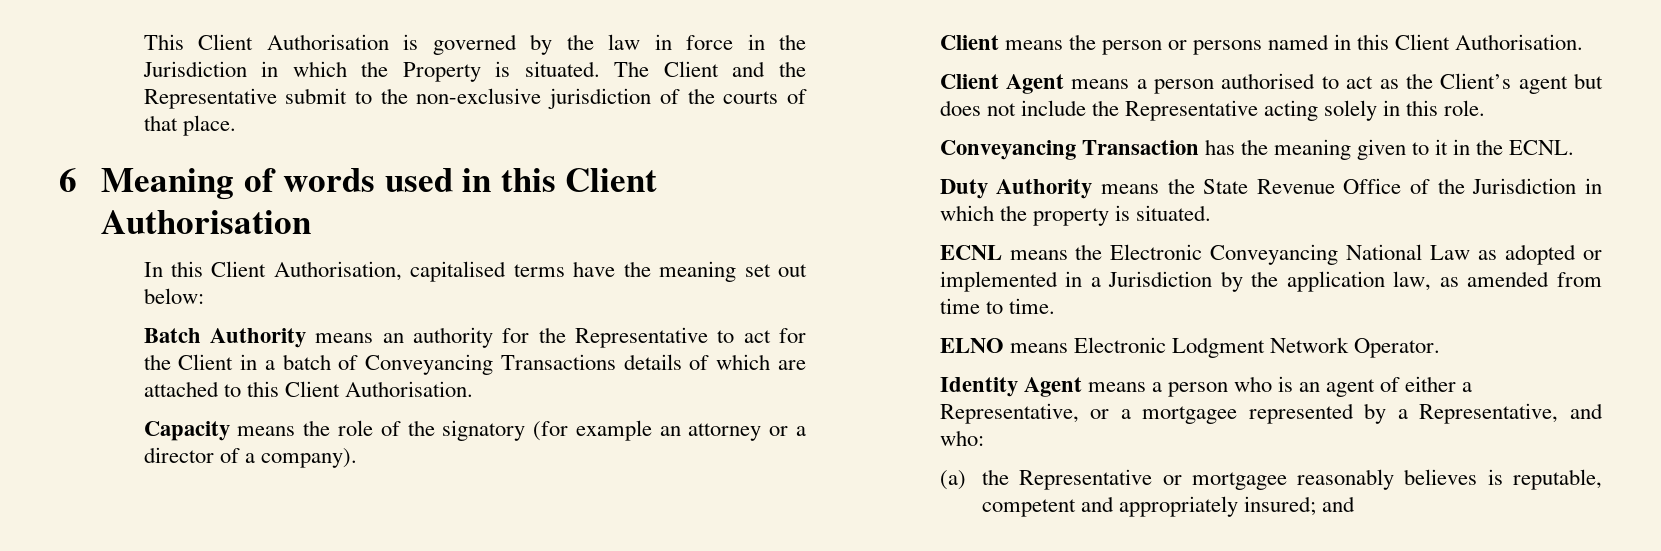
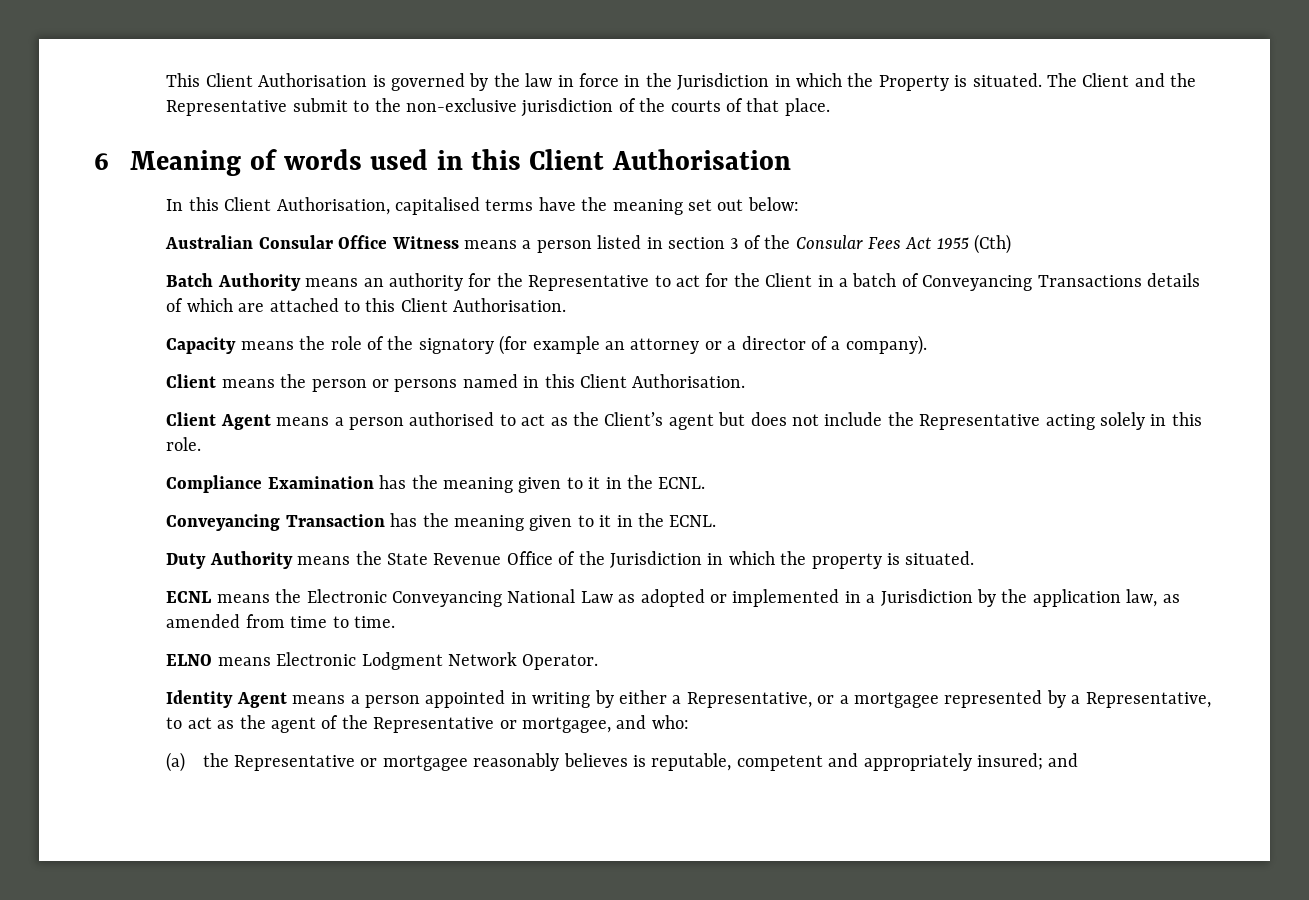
+ Australian Consular Office Witness means a person listed in section 3 of the Consular Fees Act 1955 (Cth)
+ Compliance Examination has the meaning given to it in the ECNL.
- Identity Agent means a person who is an agent of either a Representative, or a mortgagee represented by a Representative, and who:
+ Identity Agent means a person appointed in writing by either a Representative, or a mortgagee represented by a Representative, to act as the agent of the Representative or mortgagee, and who:

